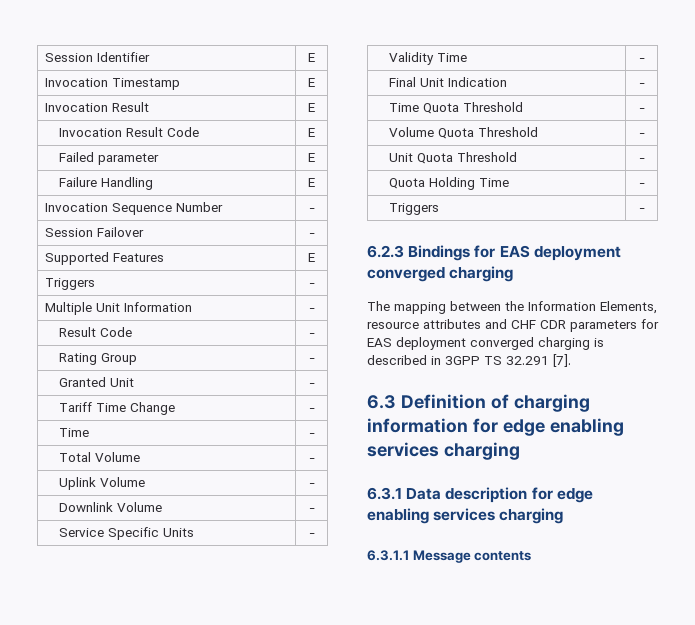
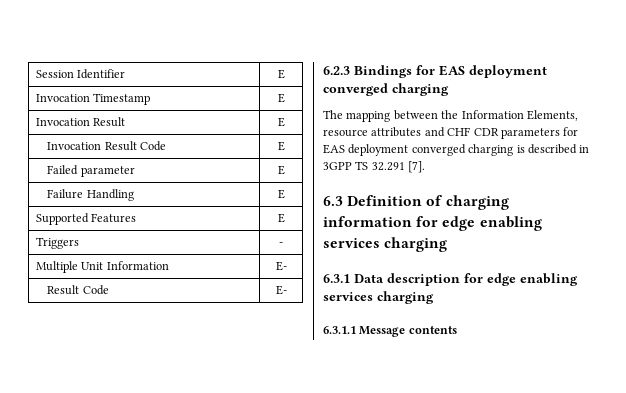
- Invocation Sequence Number | -
- Session Failover | -
- Multiple Unit Information | -
- Result Code | -
- Rating Group | -
- Granted Unit | -
- Tariff Time Change | -
- Time | -
- Total Volume | -
- Uplink Volume | -
- Downlink Volume | -
- Service Specific Units | -
- Validity Time | -
- Final Unit Indication | -
- Time Quota Threshold | -
- Volume Quota Threshold | -
- Unit Quota Threshold | -
- Quota Holding Time | -
- Triggers | -
+ Multiple Unit Information | E-
+ Result Code | E-

